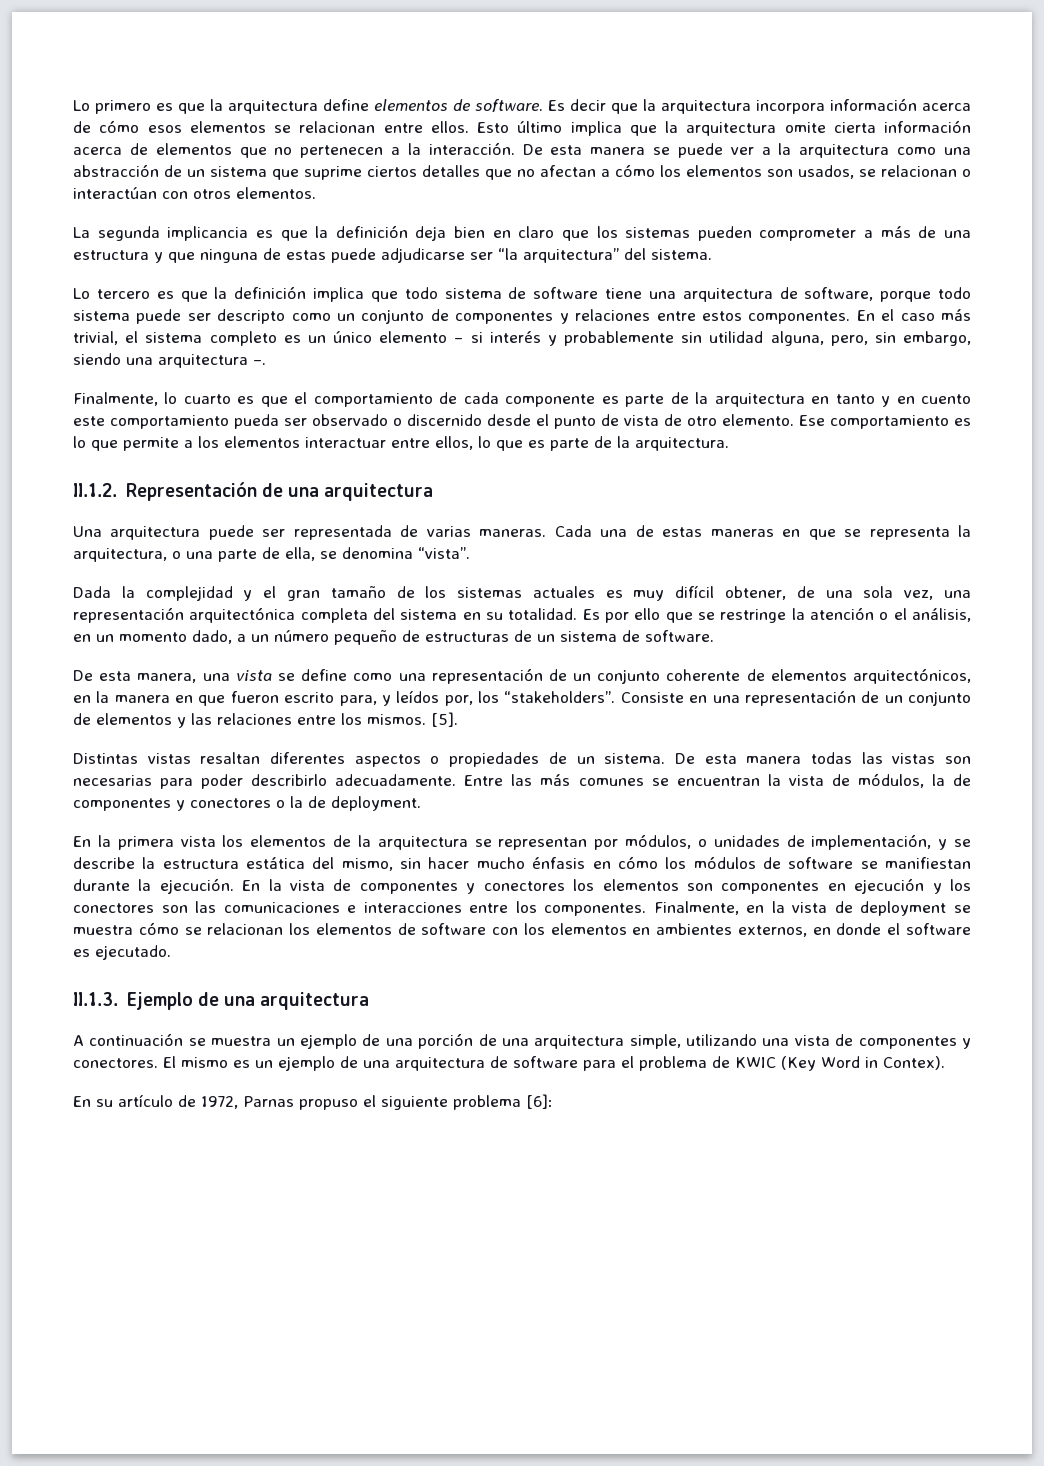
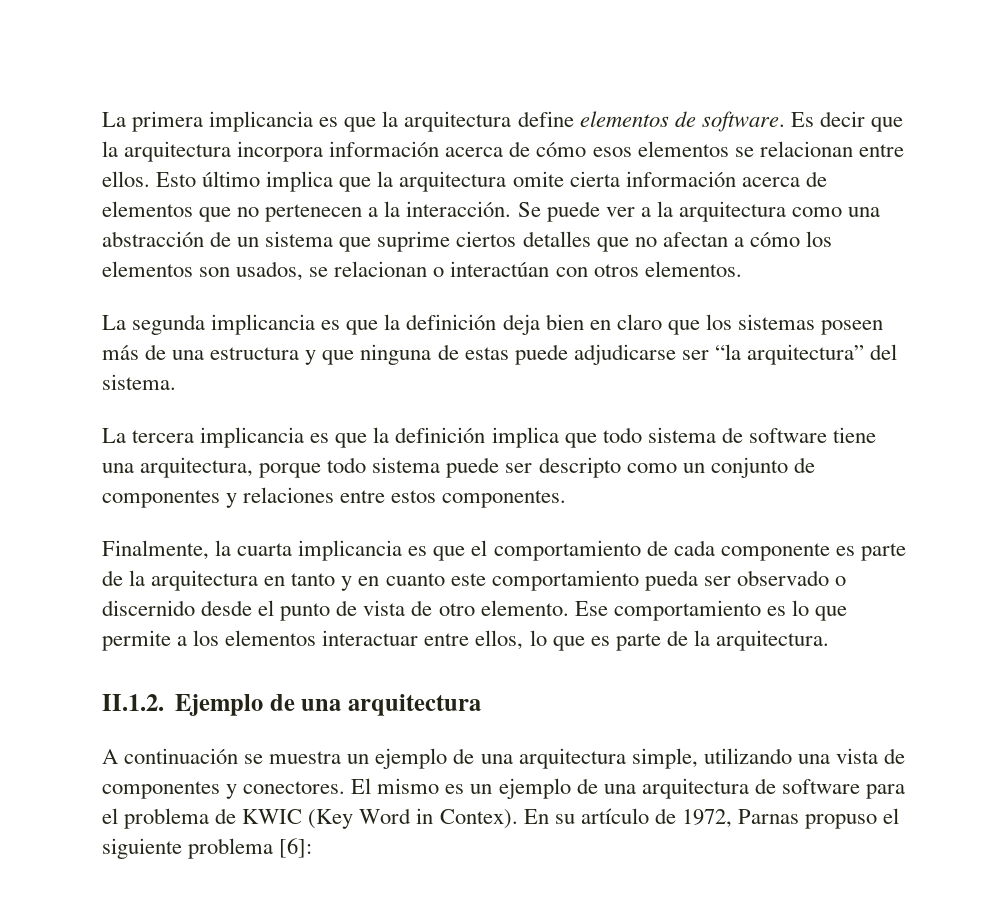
- Lo primero es que la arquitectura define elementos de software.
+ La primera implicancia es que la arquitectura define elementos de software.
- De esta manera se puede ver a la arquitectura como una abstracción de un sistema que suprime ciertos detalles que no afectan a cómo los elementos son usados, se relacionan o interactúan con otros elementos.
+ Se puede ver a la arquitectura como una abstracción de un sistema que suprime ciertos detalles que no afectan a cómo los elementos son usados, se relacionan o interactúan con otros elementos.
- La segunda implicancia es que la definición deja bien en claro que los sistemas pueden comprometer a más de una estructura y que ninguna de estas puede adjudicarse ser “la arquitectura” del sistema.
+ La segunda implicancia es que la definición deja bien en claro que los sistemas poseen más de una estructura y que ninguna de estas puede adjudicarse ser “la arquitectura” del sistema.
- Lo tercero es que la definición implica que todo sistema de software tiene una arquitectura de software, porque todo sistema puede ser descripto como un conjunto de componentes y relaciones entre estos componentes. En el caso más trivial, el sistema completo es un único elemento – si interés y probablemente sin utilidad alguna, pero, sin embargo, siendo una arquitectura –.
- Finalmente, lo cuarto es que el comportamiento de cada componente es parte de la arquitectura en tanto y en cuento este comportamiento pueda ser observado o discernido desde el punto de vista de otro elemento.
+ La tercera implicancia es que la definición implica que todo sistema de software tiene una arquitectura, porque todo sistema puede ser descripto como un conjunto de componentes y relaciones entre estos componentes.
+ Finalmente, la cuarta implicancia es que el comportamiento de cada componente es parte de la arquitectura en tanto y en cuanto este comportamiento pueda ser observado o discernido desde el punto de vista de otro elemento.
- II.1.2. Representación de una arquitectura
- Una arquitectura puede ser representada de varias maneras. Cada una de estas maneras en que se representa la arquitectura, o una parte de ella, se denomina “vista”.
- Dada la complejidad y el gran tamaño de los sistemas actuales es muy difícil obtener, de una sola vez, una representación arquitectónica completa del sistema en su totalidad. Es por ello que se restringe la atención o el análisis, en un momento dado, a un número pequeño de estructuras de un sistema de software.
- De esta manera, una vista se define como una representación de un conjunto coherente de elementos arquitectónicos, en la manera en que fueron escrito para, y leídos por, los “stakeholders”. Consiste en una representación de un conjunto de elementos y las relaciones entre los mismos. [5].
- Distintas vistas resaltan diferentes aspectos o propiedades de un sistema. De esta manera todas las vistas son necesarias para poder describirlo adecuadamente. Entre las más comunes se encuentran la vista de módulos, la de componentes y conectores o la de deployment.
- En la primera vista los elementos de la arquitectura se representan por módulos, o unidades de implementación, y se describe la estructura estática del mismo, sin hacer mucho énfasis en cómo los módulos de software se manifiestan durante la ejecución. En la vista de componentes y conectores los elementos son componentes en ejecución y los conectores son las comunicaciones e interacciones entre los componentes. Finalmente, en la vista de deployment se muestra cómo se relacionan los elementos de software con los elementos en ambientes externos, en donde el software es ejecutado.
- II.1.3. Ejemplo de una arquitectura
+ II.1.2. Ejemplo de una arquitectura
- A continuación se muestra un ejemplo de una porción de una arquitectura simple, utilizando una vista de componentes y conectores.
+ A continuación se muestra un ejemplo de una arquitectura simple, utilizando una vista de componentes y conectores.
- El mismo es un ejemplo de una arquitectura de software para el problema de KWIC (Key Word in Contex).
- En su artículo de 1972, Parnas propuso el siguiente problema [6]:
+ El mismo es un ejemplo de una arquitectura de software para el problema de KWIC (Key Word in Contex). En su artículo de 1972, Parnas propuso el siguiente problema [6]:

